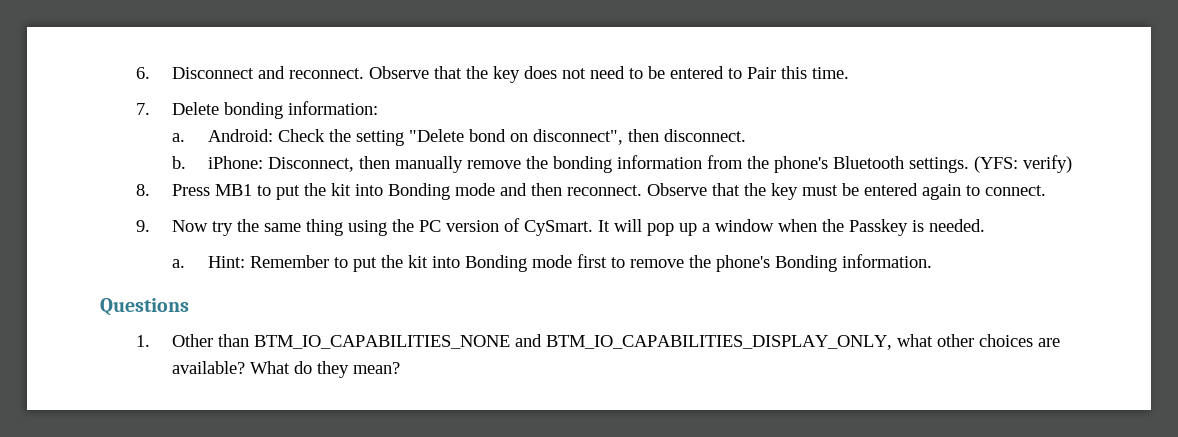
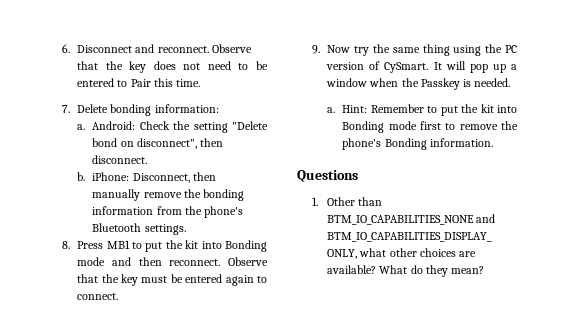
- (YFS: verify)

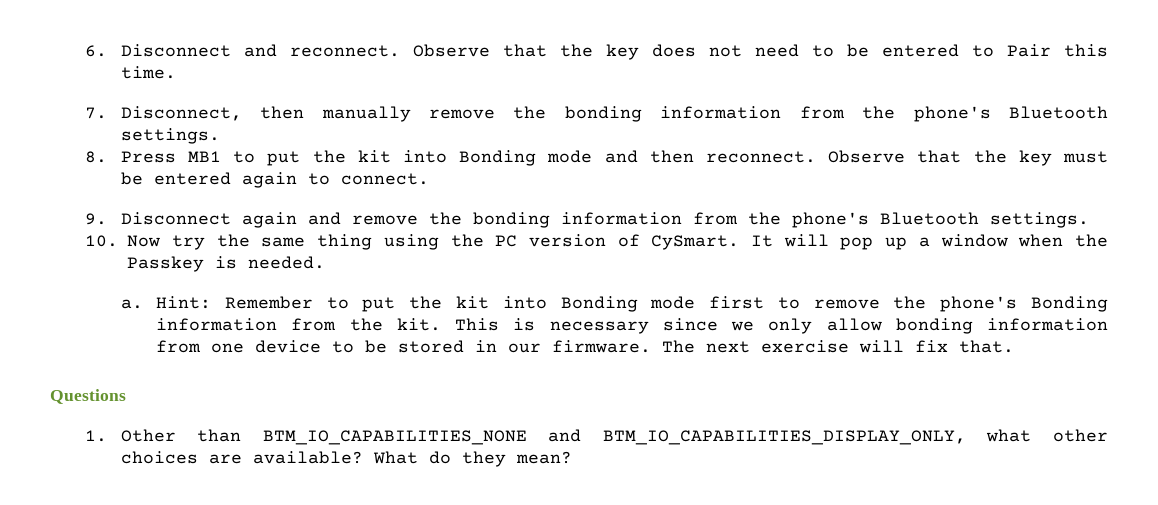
- 7. Delete bonding information:
- a. Android: Check the setting "Delete bond on disconnect", then disconnect.
- b. iPhone: Disconnect, then manually remove the bonding information from the phone's Bluetooth settings.
+ 7. Disconnect, then manually remove the bonding information from the phone's Bluetooth settings.
- 9. Now try the same thing using the PC version of CySmart.
+ 9. Disconnect again and remove the bonding information from the phone's Bluetooth settings.
+ 10. Now try the same thing using the PC version of CySmart.
- Hint: Remember to put the kit into Bonding mode first to remove the phone's Bonding information.
+ Hint: Remember to put the kit into Bonding mode first to remove the phone's Bonding information from the kit. This is necessary since we only allow bonding information from one device to be stored in our firmware. The next exercise will fix that.

